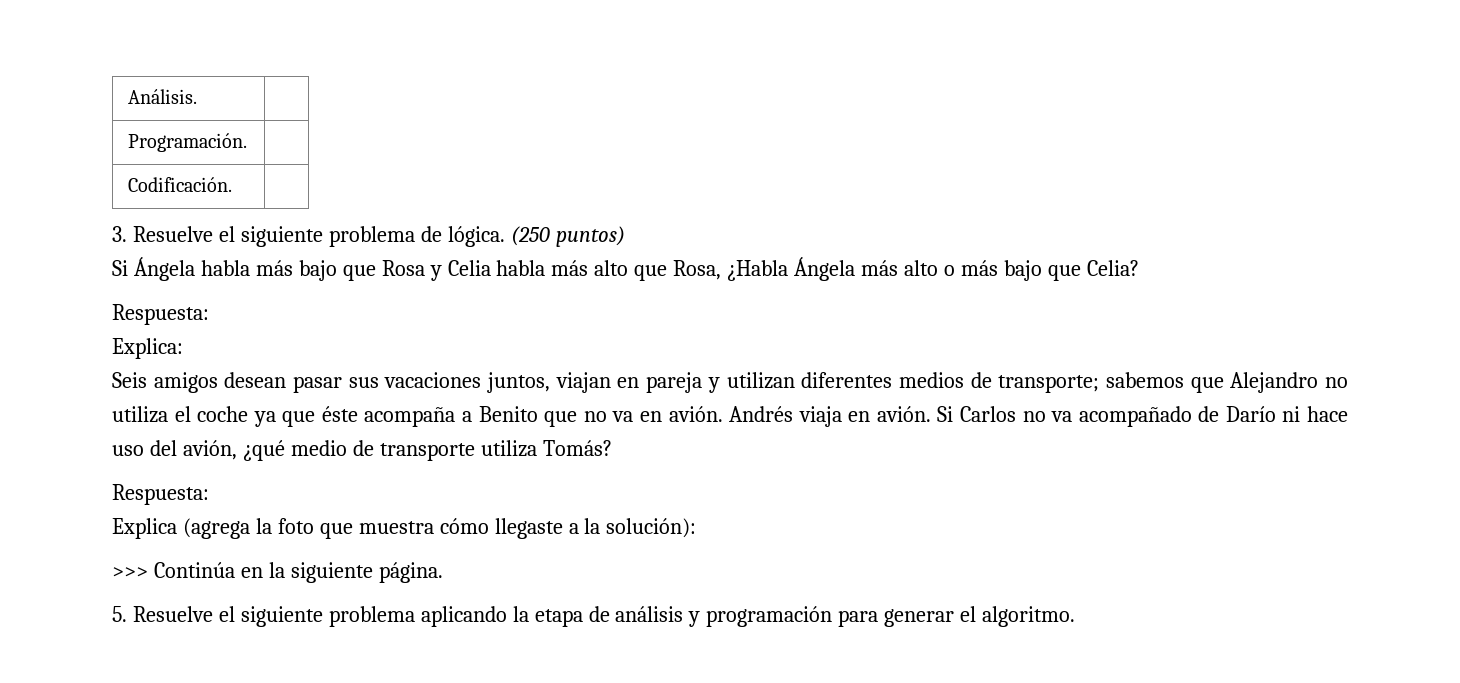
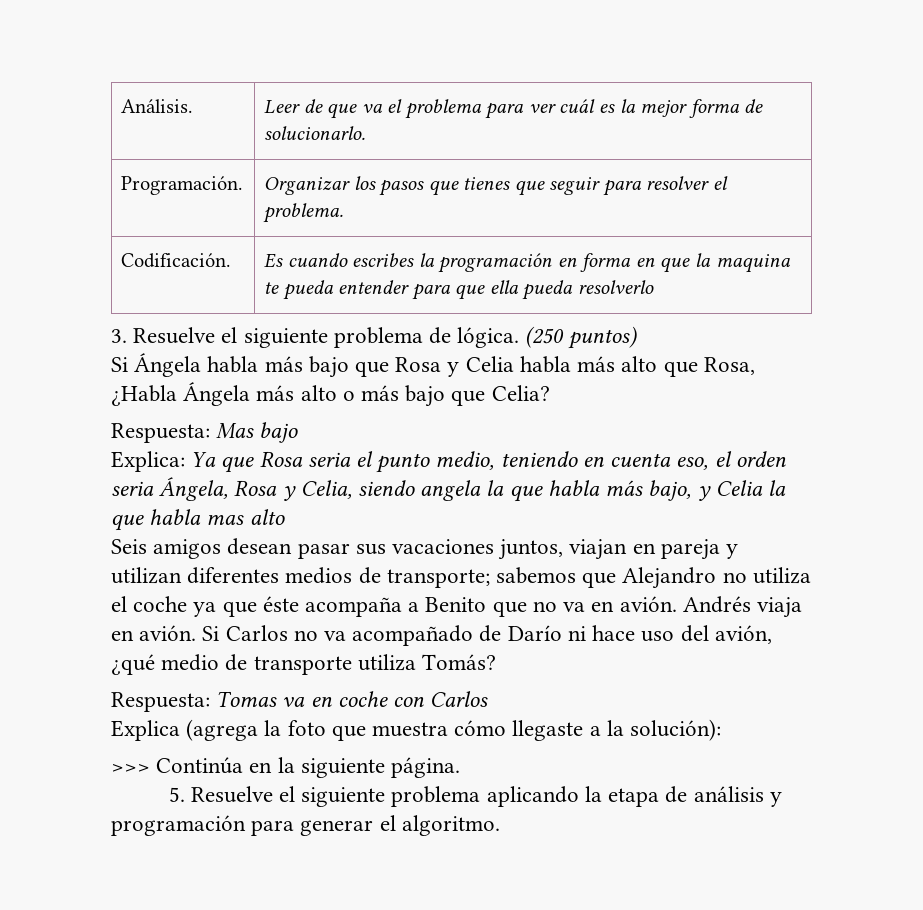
- Análisis. |
- Programación. |
- Codificación. |
+ Análisis. | Leer de que va el problema para ver cuál es la mejor forma de solucionarlo.
+ Programación. | Organizar los pasos que tienes que seguir para resolver el problema.
+ Codificación. | Es cuando escribes la programación en forma en que la maquina te pueda entender para que ella pueda resolverlo
  Si Ángela habla más bajo que Rosa y Celia habla más alto que Rosa, ¿Habla Ángela más alto o más bajo que Celia?
- Respuesta:
+ Respuesta: Mas bajo
- Explica:
+ Explica: Ya que Rosa seria el punto medio, teniendo en cuenta eso, el orden seria Ángela, Rosa y Celia, siendo angela la que habla más bajo, y Celia la que habla mas alto
  Si Carlos no va acompañado de Darío ni hace uso del avión, ¿qué medio de transporte utiliza Tomás?
- Respuesta:
+ Respuesta: Tomas va en coche con Carlos

